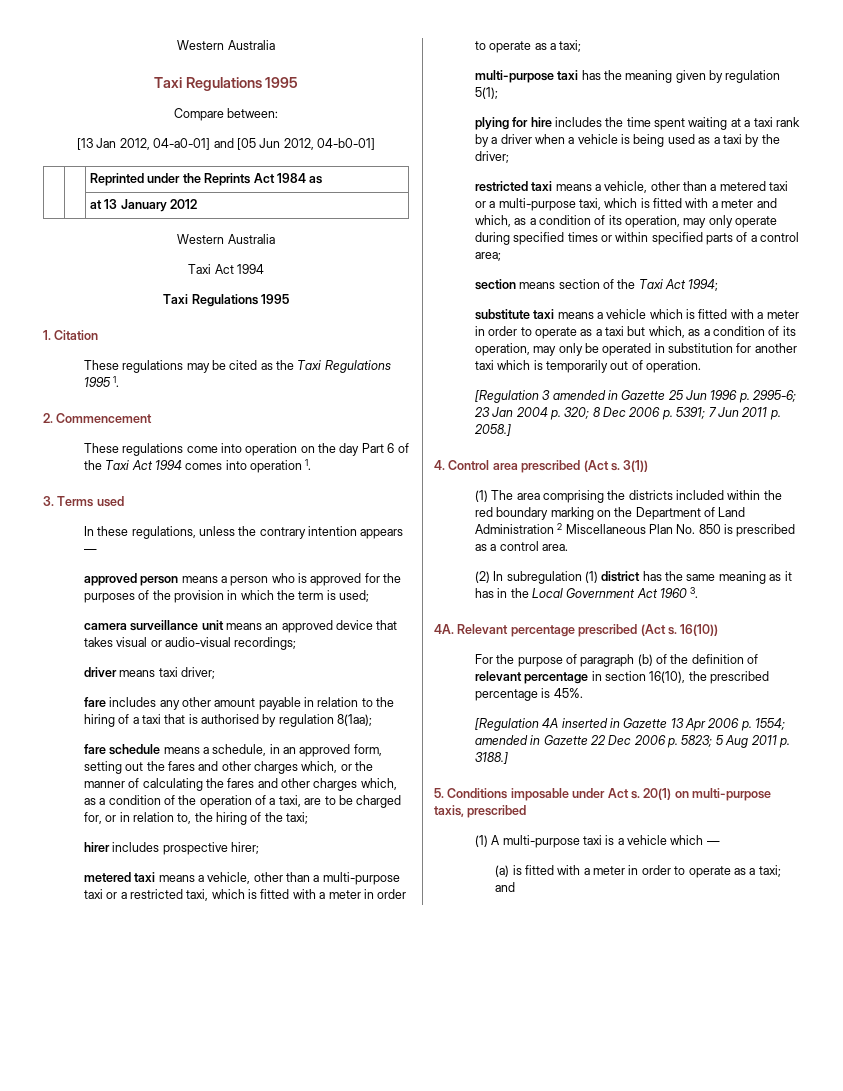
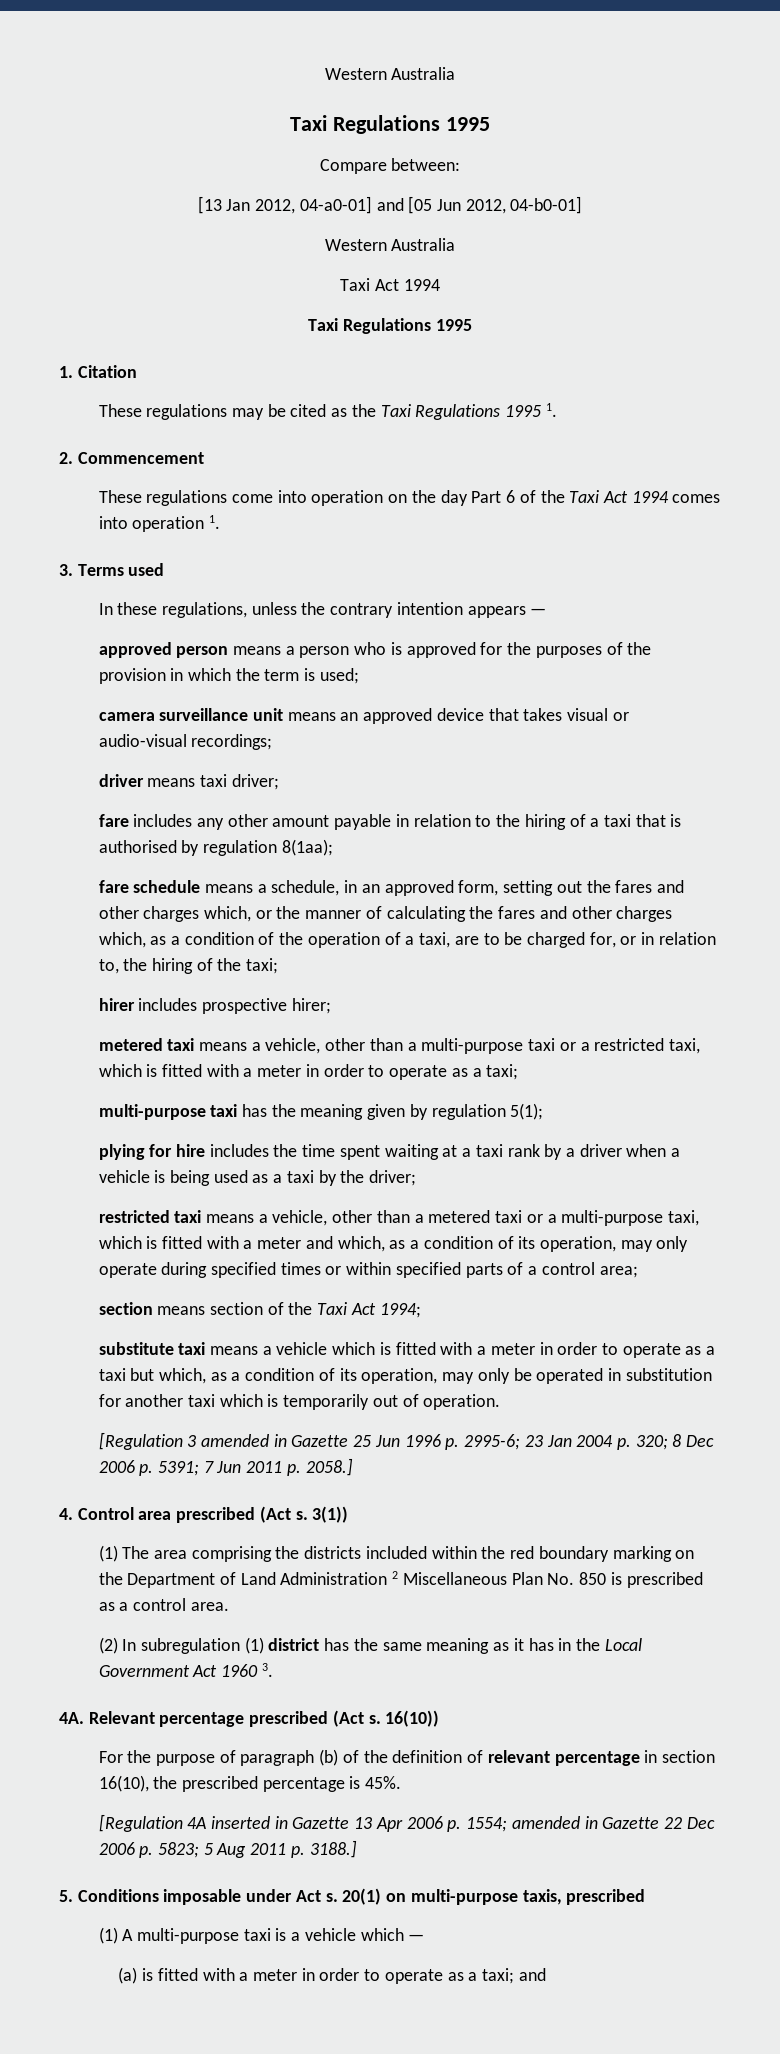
- | | Reprinted under the Reprints Act 1984 as
- | | at 13 January 2012

